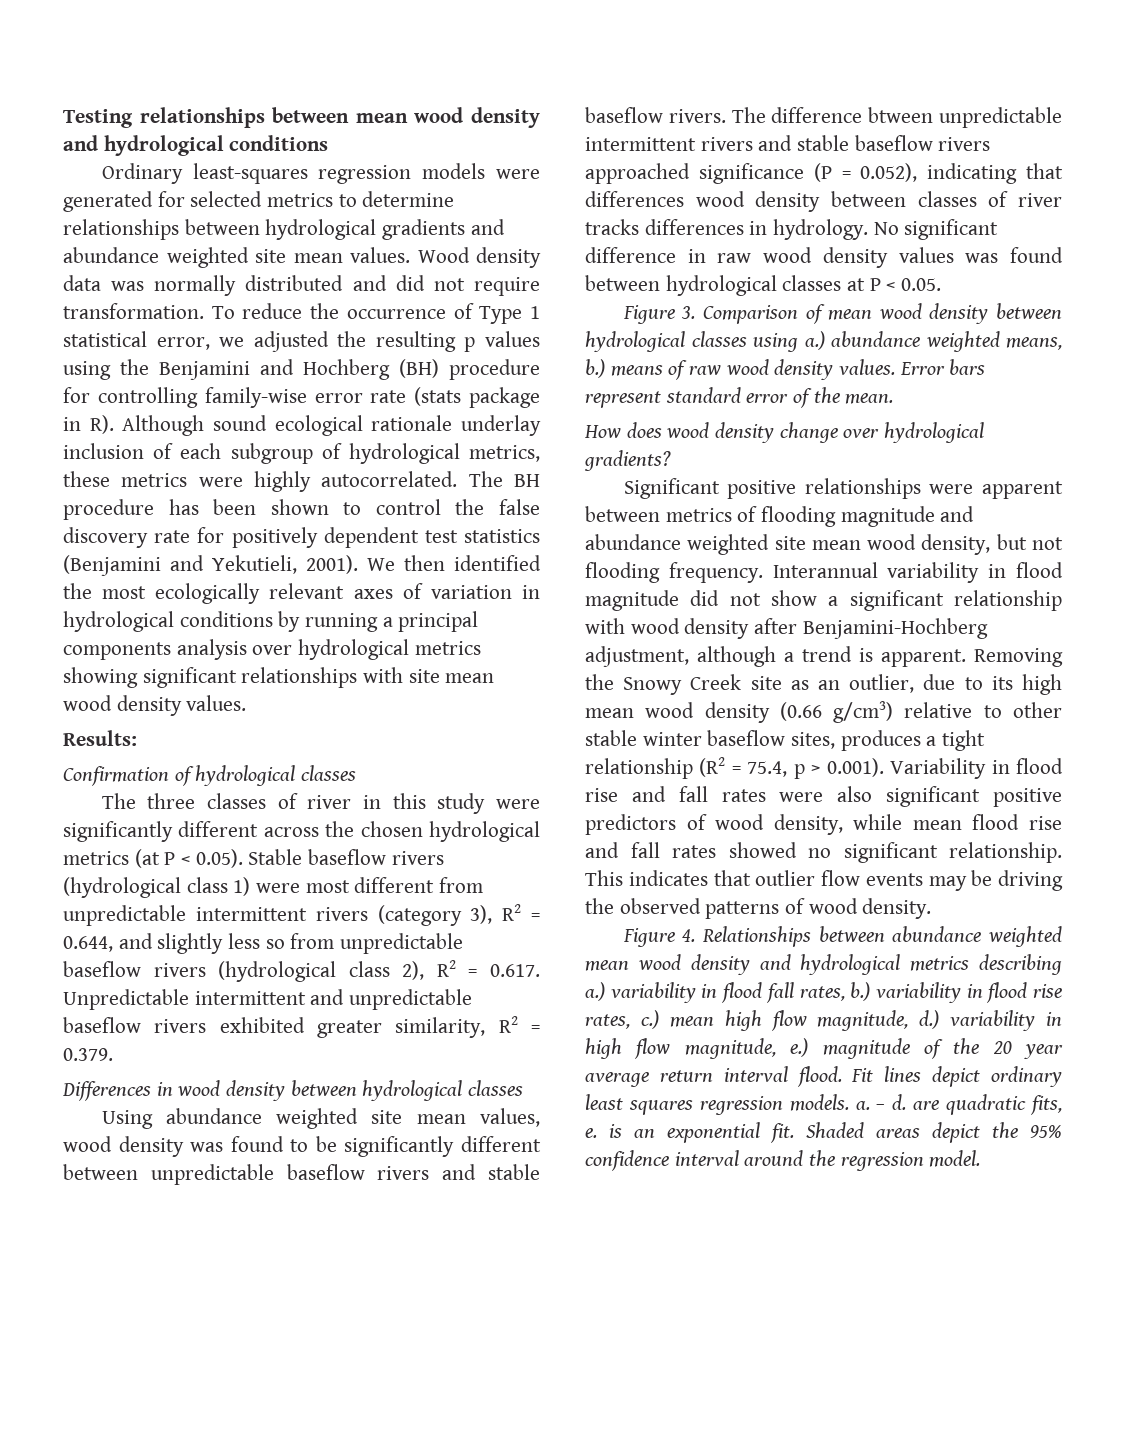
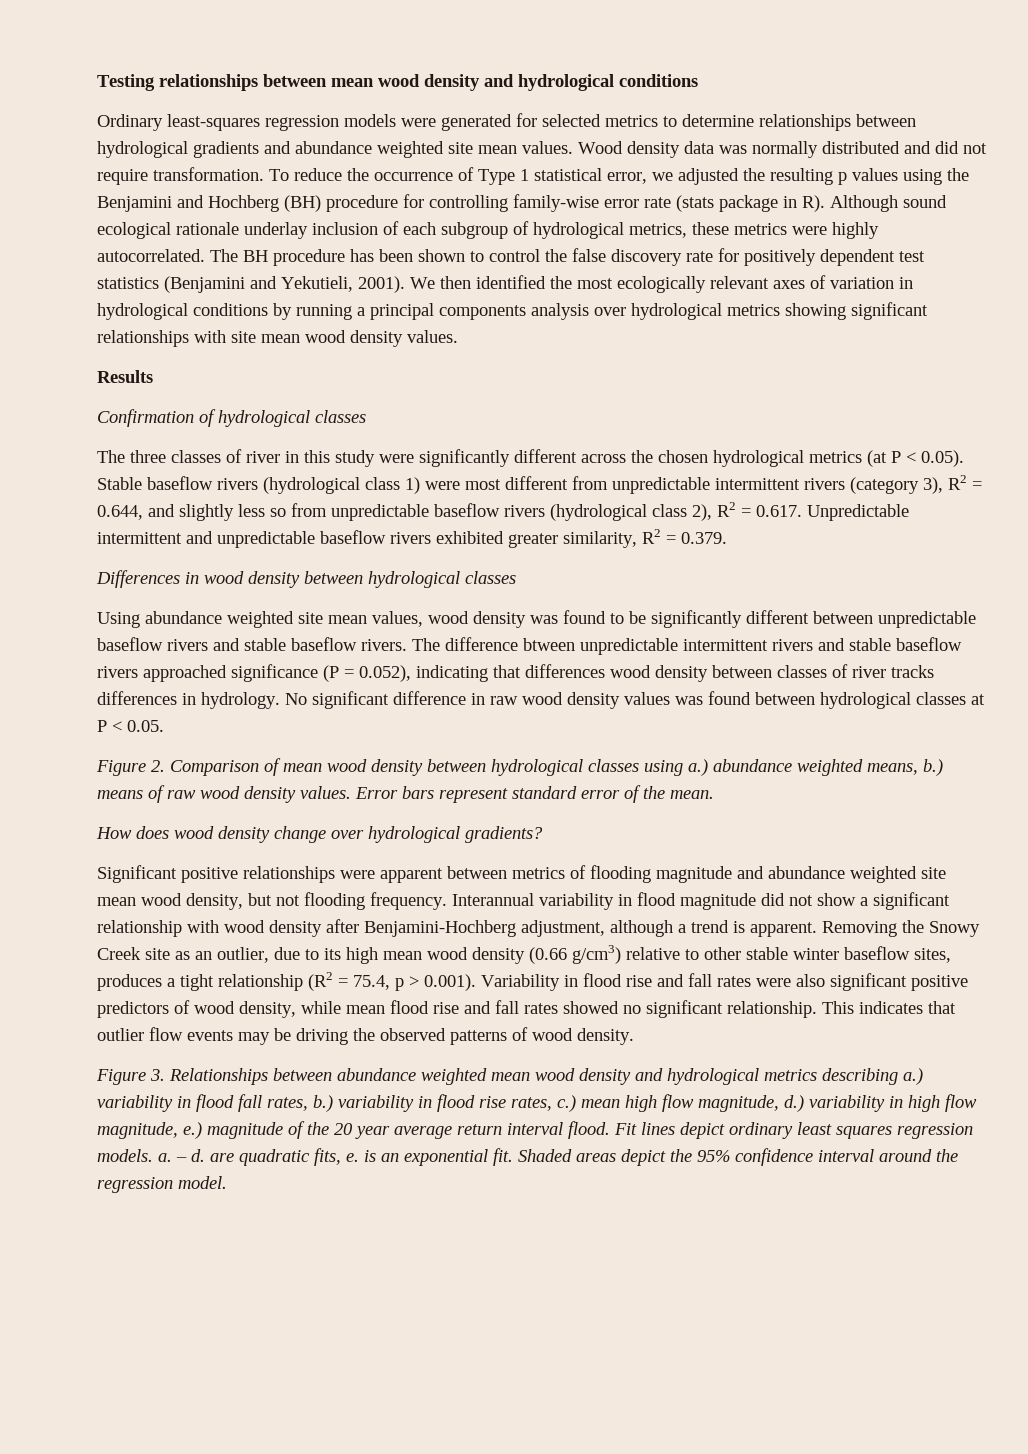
- Results:
+ Results
- Figure 3. Comparison of mean wood density between hydrological classes using a.) abundance weighted means, b.) means of raw wood density values.
+ Figure 2. Comparison of mean wood density between hydrological classes using a.) abundance weighted means, b.) means of raw wood density values.
- Figure 4. Relationships between abundance weighted mean wood density and hydrological metrics describing a.) variability in flood fall rates, b.) variability in flood rise rates, c.) mean high flow magnitude, d.) variability in high flow magnitude, e.) magnitude of the 20 year average return interval flood.
+ Figure 3. Relationships between abundance weighted mean wood density and hydrological metrics describing a.) variability in flood fall rates, b.) variability in flood rise rates, c.) mean high flow magnitude, d.) variability in high flow magnitude, e.) magnitude of the 20 year average return interval flood.

